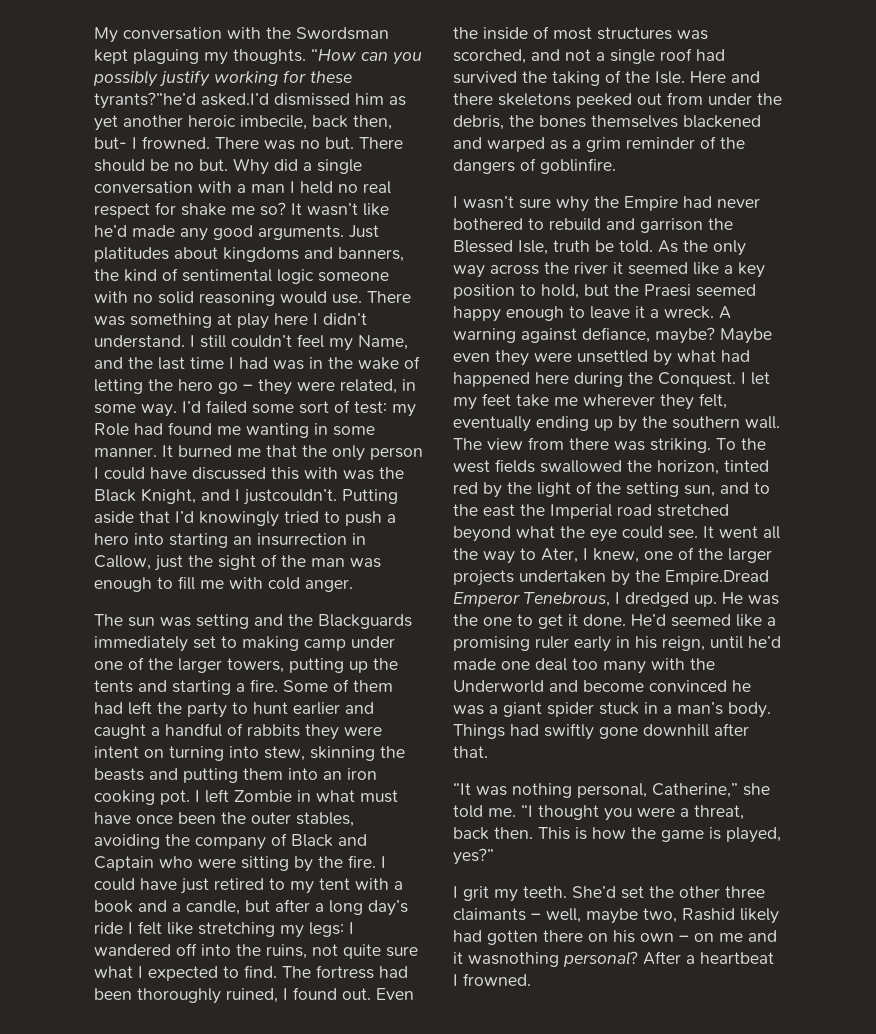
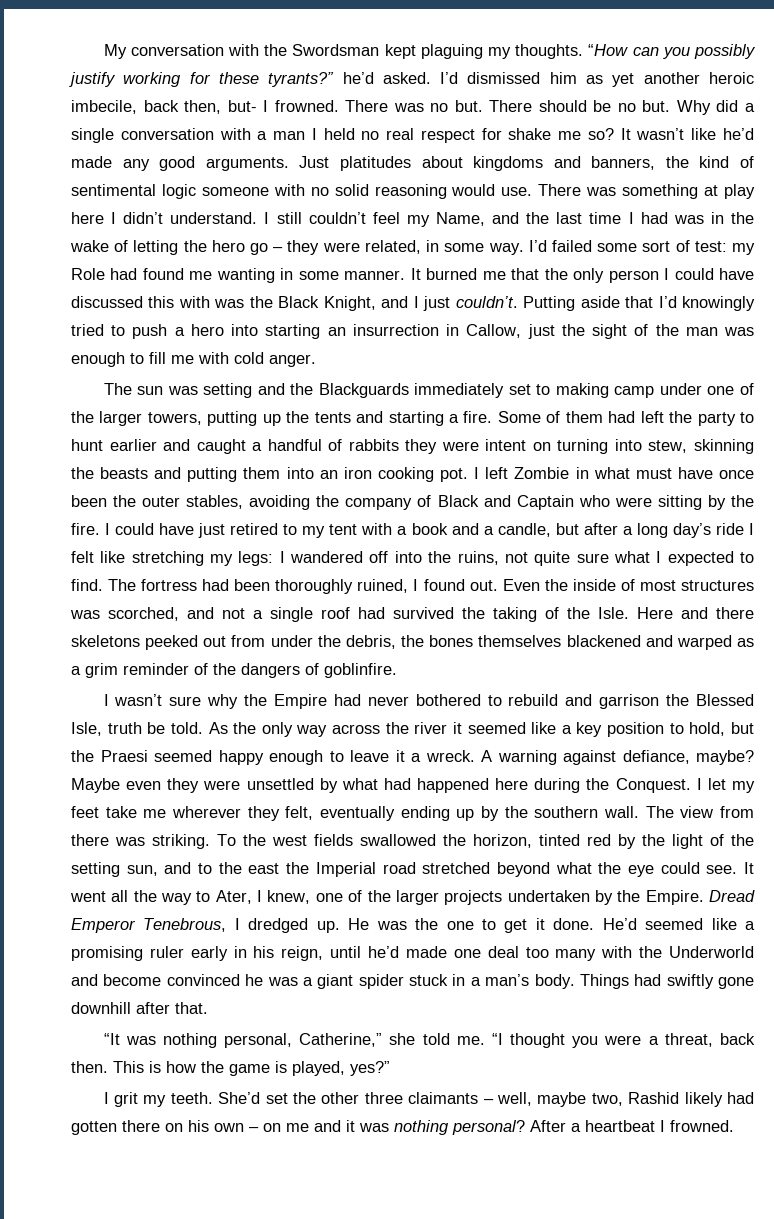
- “How can you possibly justify working for these tyrants?”he’d asked.I’d dismissed him as yet another heroic imbecile, back then, but- I frowned.
+ “How can you possibly justify working for these tyrants?” he’d asked. I’d dismissed him as yet another heroic imbecile, back then, but- I frowned.
- It burned me that the only person I could have discussed this with was the Black Knight, and I justcouldn’t.
+ It burned me that the only person I could have discussed this with was the Black Knight, and I just couldn’t.
- It went all the way to Ater, I knew, one of the larger projects undertaken by the Empire.Dread Emperor Tenebrous, I dredged up.
+ It went all the way to Ater, I knew, one of the larger projects undertaken by the Empire. Dread Emperor Tenebrous, I dredged up.
- She’d set the other three claimants – well, maybe two, Rashid likely had gotten there on his own – on me and it wasnothing personal?
+ She’d set the other three claimants – well, maybe two, Rashid likely had gotten there on his own – on me and it was nothing personal?

